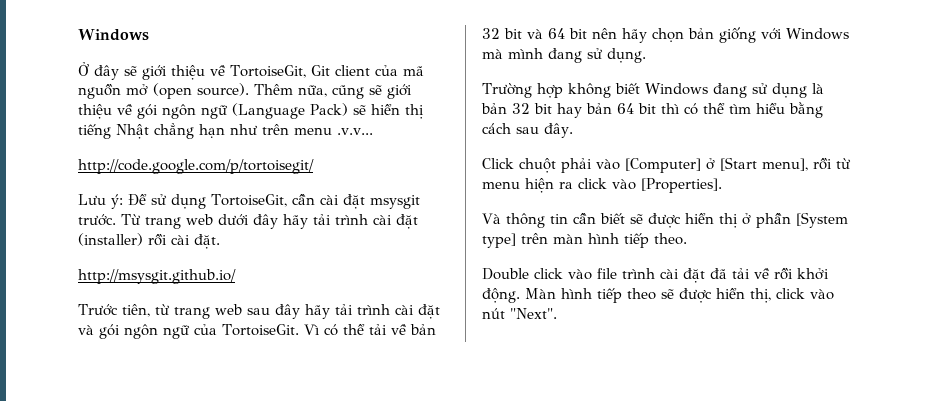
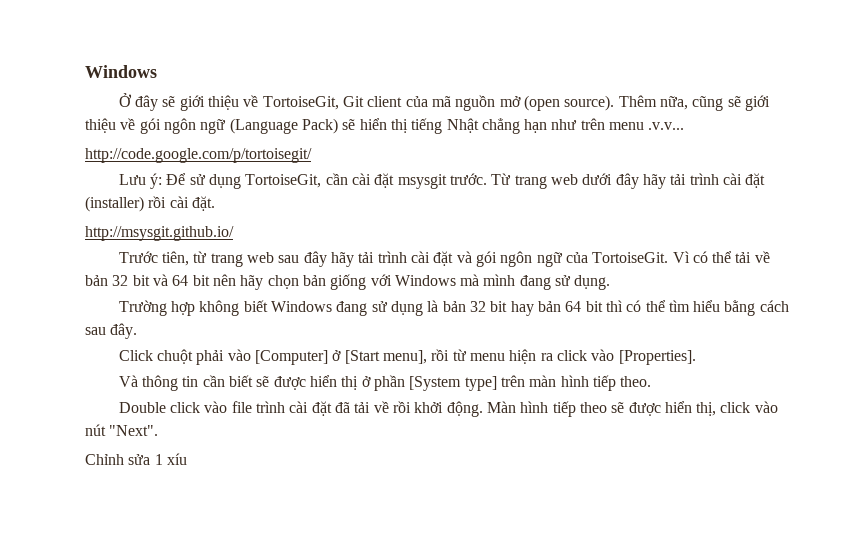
+ Chỉnh sửa 1 xíu

